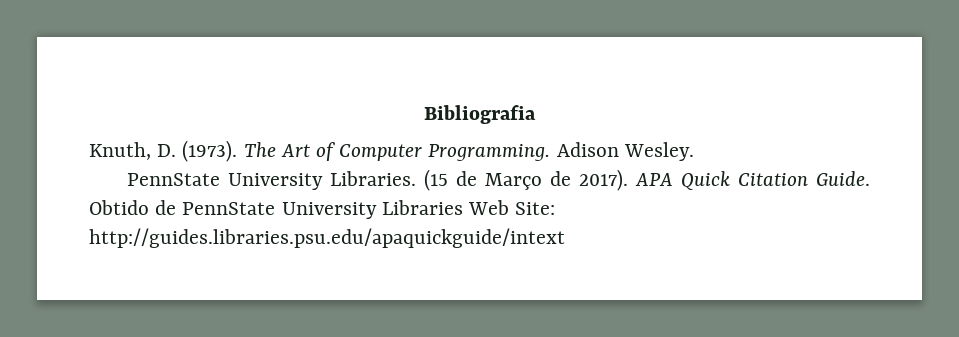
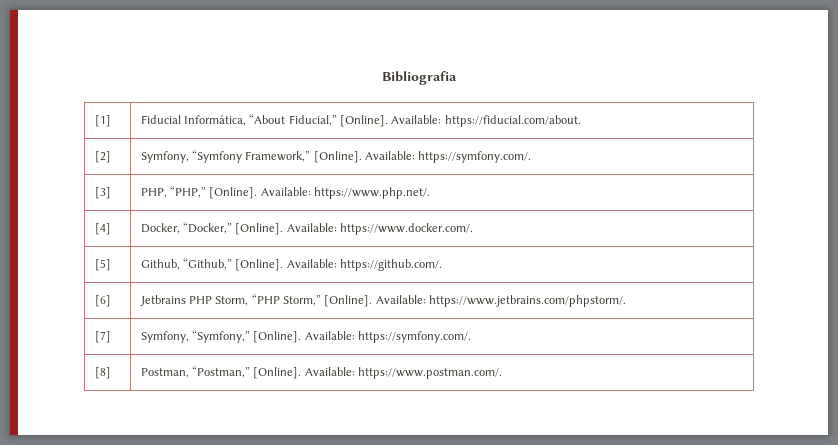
- Knuth, D. (1973). The Art of Computer Programming. Adison Wesley.
- PennState University Libraries. (15 de Março de 2017). APA Quick Citation Guide. Obtido de PennState University Libraries Web Site: http://guides.libraries.psu.edu/apaquickguide/intext
+ [1] | Fiducial Informática, “About Fiducial,” [Online]. Available: https://fiducial.com/about.
+ [2] | Symfony, “Symfony Framework,” [Online]. Available: https://symfony.com/.
+ [3] | PHP, “PHP,” [Online]. Available: https://www.php.net/.
+ [4] | Docker, “Docker,” [Online]. Available: https://www.docker.com/.
+ [5] | Github, “Github,” [Online]. Available: https://github.com/.
+ [6] | Jetbrains PHP Storm, “PHP Storm,” [Online]. Available: https://www.jetbrains.com/phpstorm/.
+ [7] | Symfony, “Symfony,” [Online]. Available: https://symfony.com/.
+ [8] | Postman, “Postman,” [Online]. Available: https://www.postman.com/.

